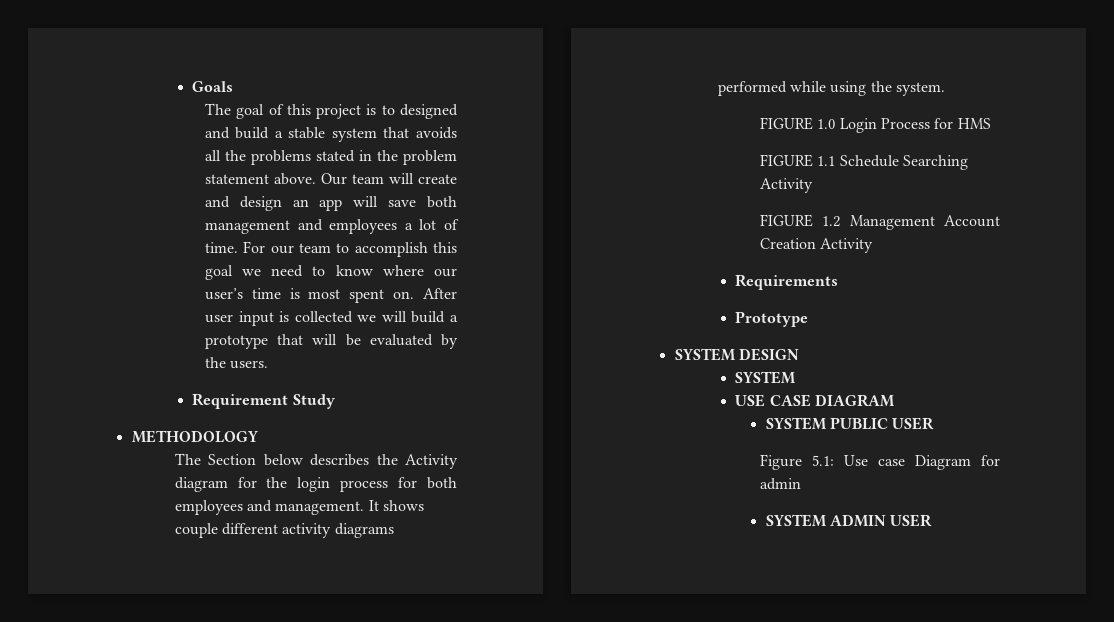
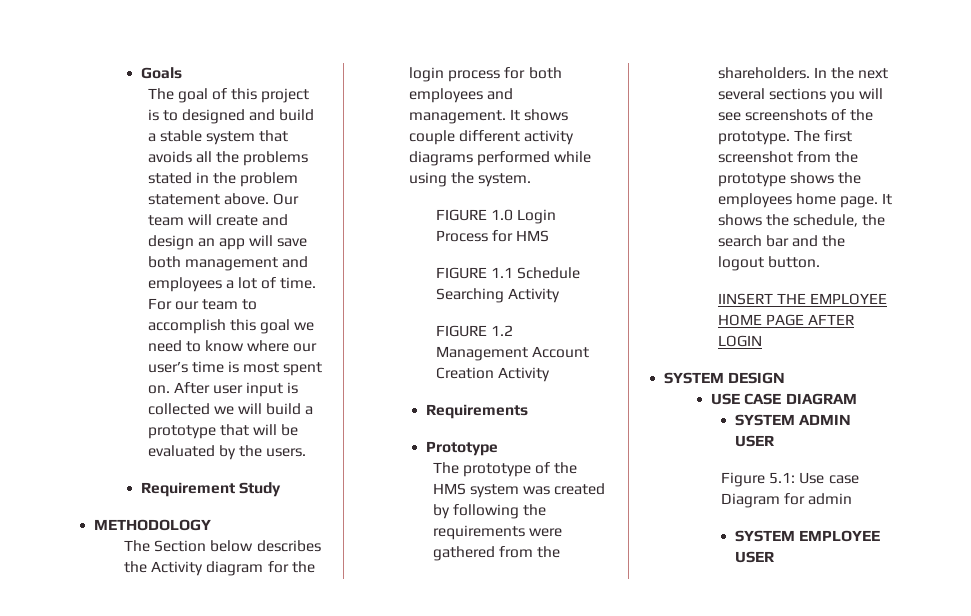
+ The prototype of the HMS system was created by following the requirements were gathered from the shareholders. In the next several sections you will see screenshots of the prototype. The first screenshot from the prototype shows the employees home page. It shows the schedule, the search bar and the logout button.
+ IINSERT THE EMPLOYEE HOME PAGE AFTER LOGIN
  SYSTEM DESIGN
- SYSTEM
- SYSTEM PUBLIC USER
+ SYSTEM ADMIN USER
- SYSTEM ADMIN USER
+ SYSTEM EMPLOYEE USER

